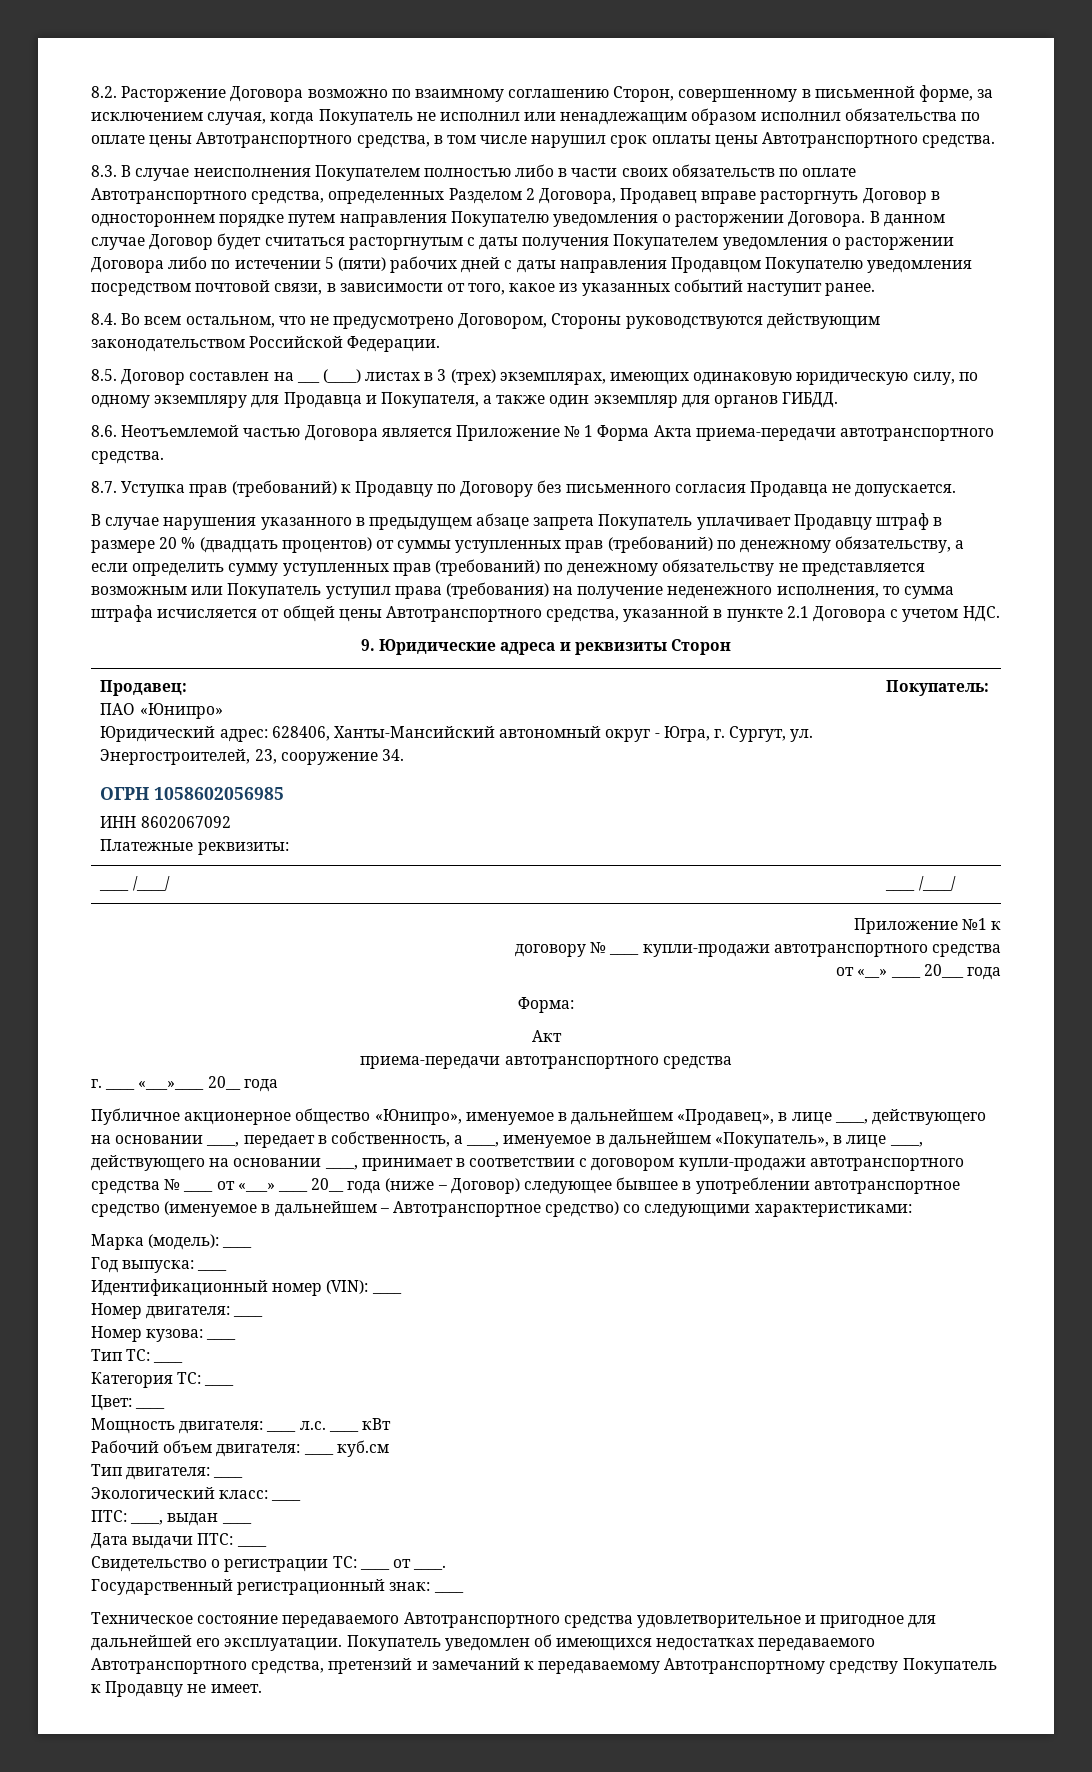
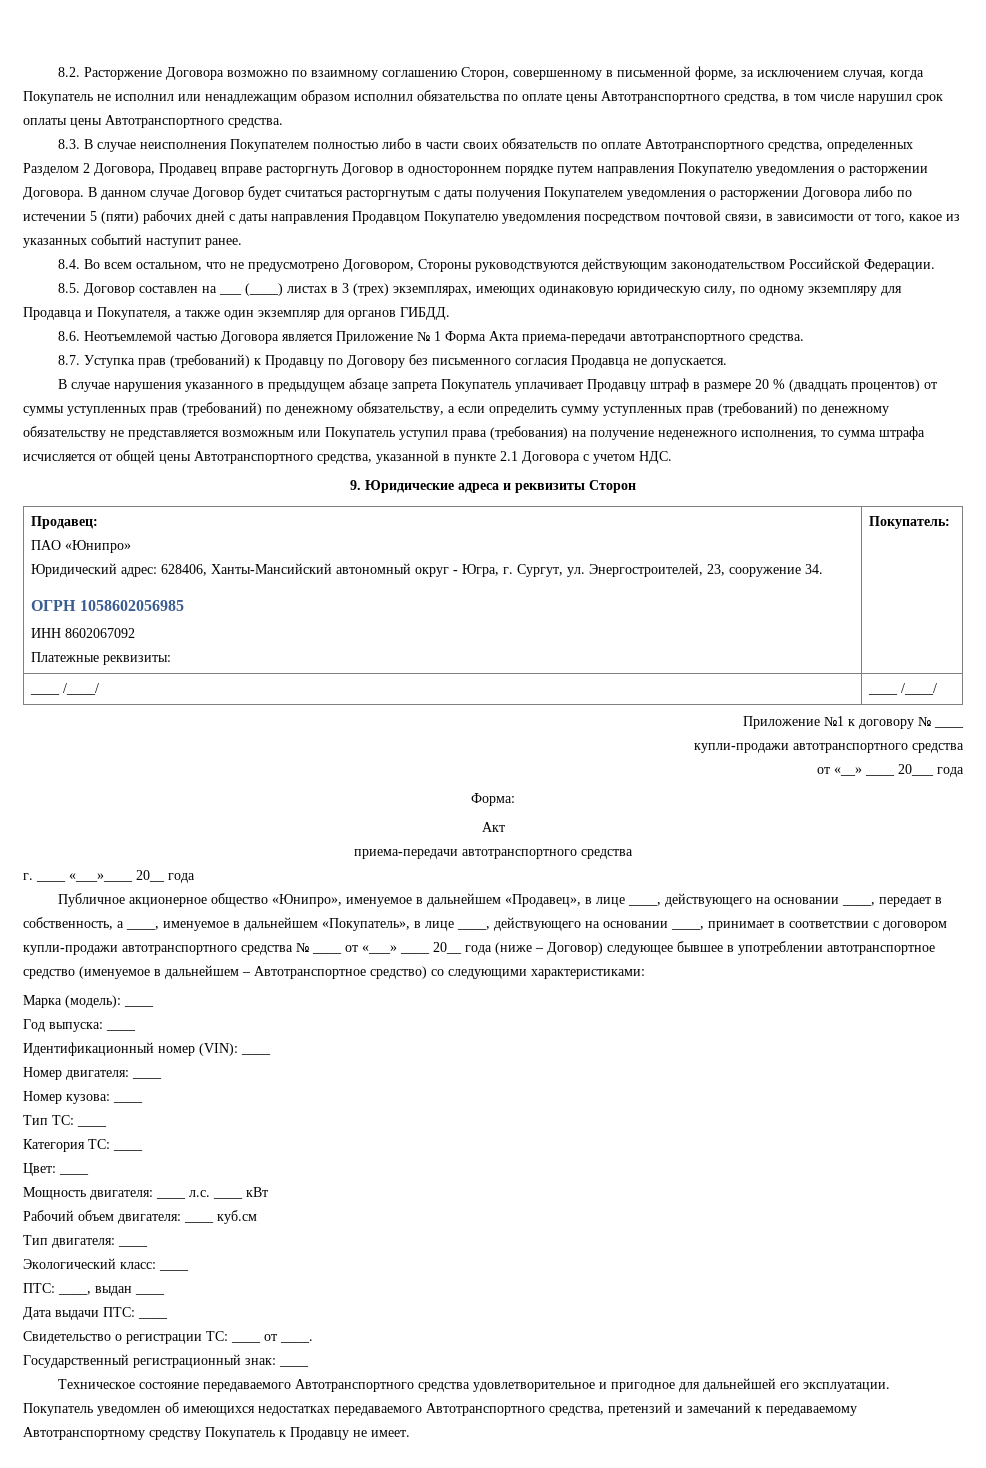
- Приложение №1 к
- договору № ____ купли-продажи автотранспортного средства
+ Приложение №1 к договору № ____
+ купли-продажи автотранспортного средства

